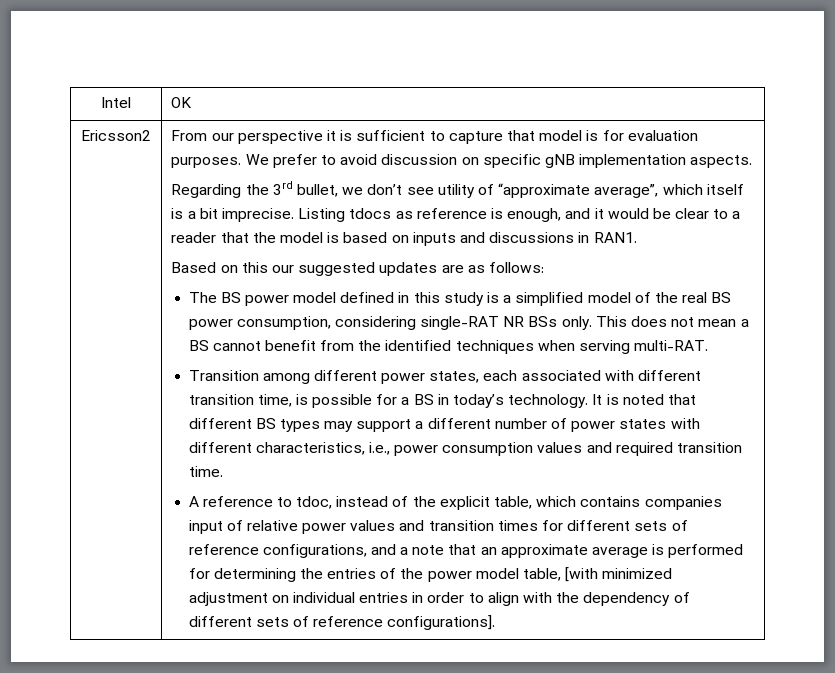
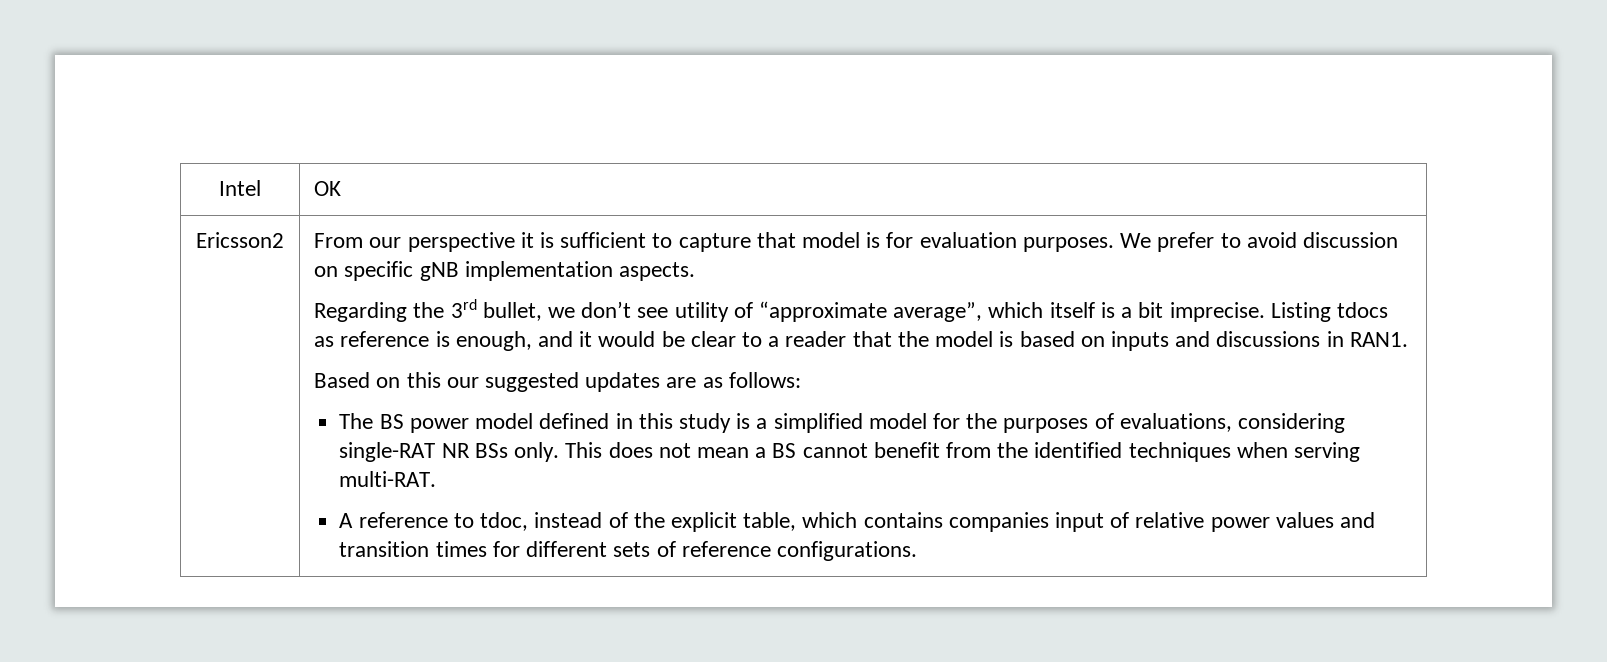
- The BS power model defined in this study is a simplified model of the real BS power consumption, considering single-RAT NR BSs only.
+ The BS power model defined in this study is a simplified model for the purposes of evaluations, considering single-RAT NR BSs only.
- Transition among different power states, each associated with different transition time, is possible for a BS in today’s technology. It is noted that different BS types may support a different number of power states with different characteristics, i.e., power consumption values and required transition time.
- A reference to tdoc, instead of the explicit table, which contains companies input of relative power values and transition times for different sets of reference configurations, and a note that an approximate average is performed for determining the entries of the power model table, [with minimized adjustment on individual entries in order to align with the dependency of different sets of reference configurations].
+ A reference to tdoc, instead of the explicit table, which contains companies input of relative power values and transition times for different sets of reference configurations.

